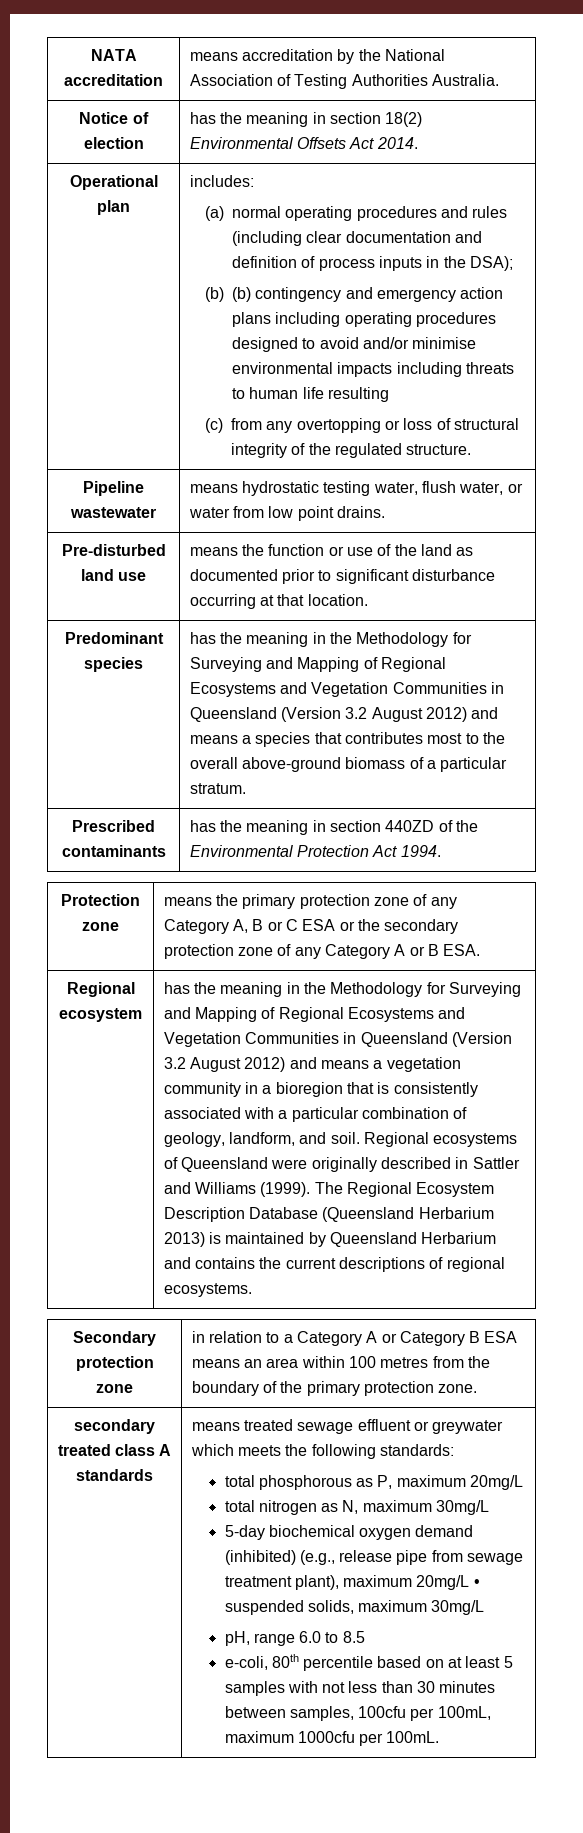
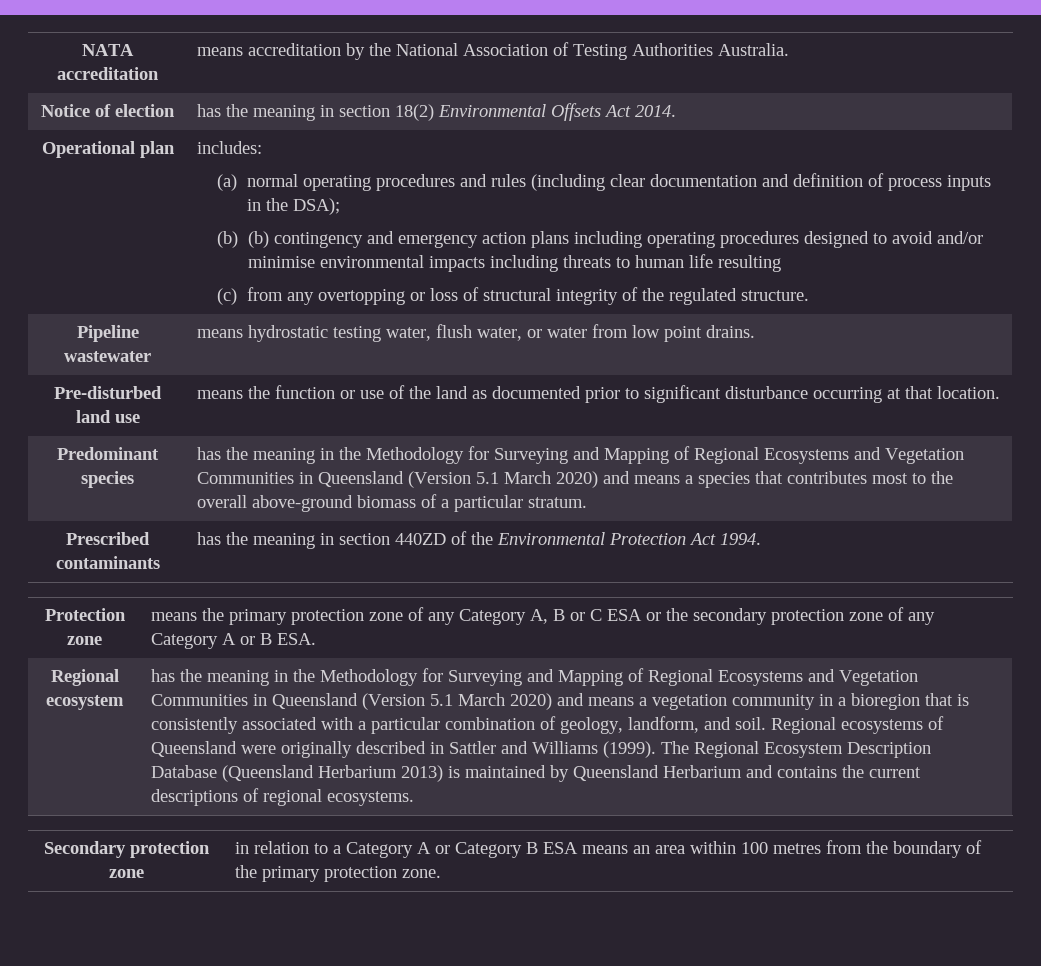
- Predominant species | has the meaning in the Methodology for Surveying and Mapping of Regional Ecosystems and Vegetation Communities in Queensland (Version 3.2 August 2012) and means a species that contributes most to the overall above-ground biomass of a particular stratum.
+ Predominant species | has the meaning in the Methodology for Surveying and Mapping of Regional Ecosystems and Vegetation Communities in Queensland (Version 5.1 March 2020) and means a species that contributes most to the overall above-ground biomass of a particular stratum.
- has the meaning in the Methodology for Surveying and Mapping of Regional Ecosystems and Vegetation Communities in Queensland (Version 3.2 August 2012) and means a vegetation community in a bioregion that is consistently associated with a particular combination of geology, landform, and soil.
+ has the meaning in the Methodology for Surveying and Mapping of Regional Ecosystems and Vegetation Communities in Queensland (Version 5.1 March 2020) and means a vegetation community in a bioregion that is consistently associated with a particular combination of geology, landform, and soil.
- secondary treated class A standards | means treated sewage effluent or greywater which meets the following standards:
- total phosphorous as P, maximum 20mg/L
- total nitrogen as N, maximum 30mg/L
- 5-day biochemical oxygen demand (inhibited) (e.g., release pipe from sewage treatment plant), maximum 20mg/L • suspended solids, maximum 30mg/L
- pH, range 6.0 to 8.5
- e-coli, 80th percentile based on at least 5 samples with not less than 30 minutes between samples, 100cfu per 100mL, maximum 1000cfu per 100mL.

